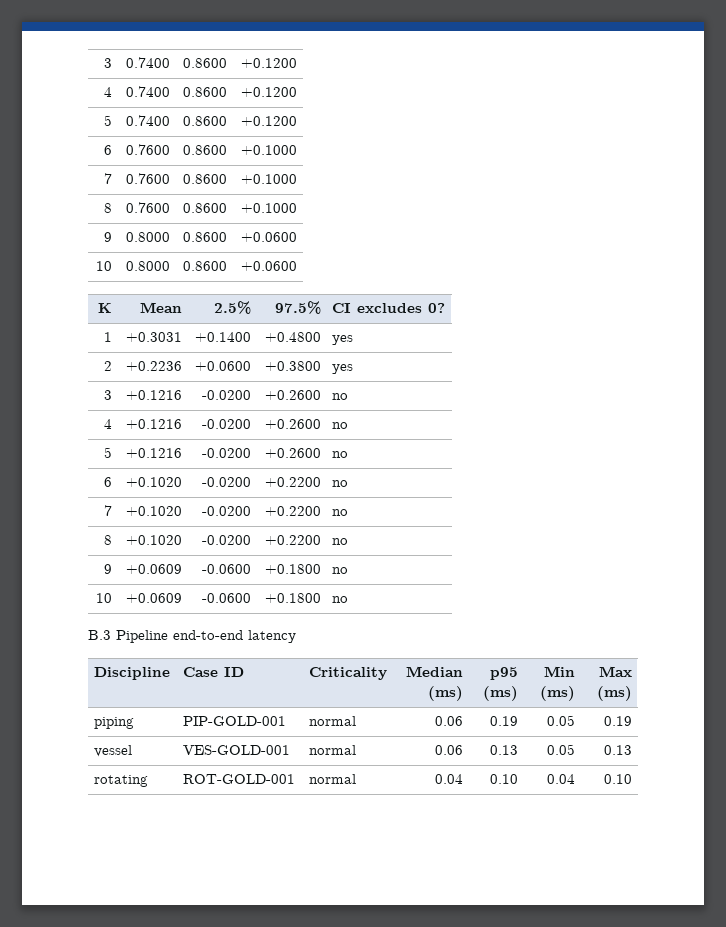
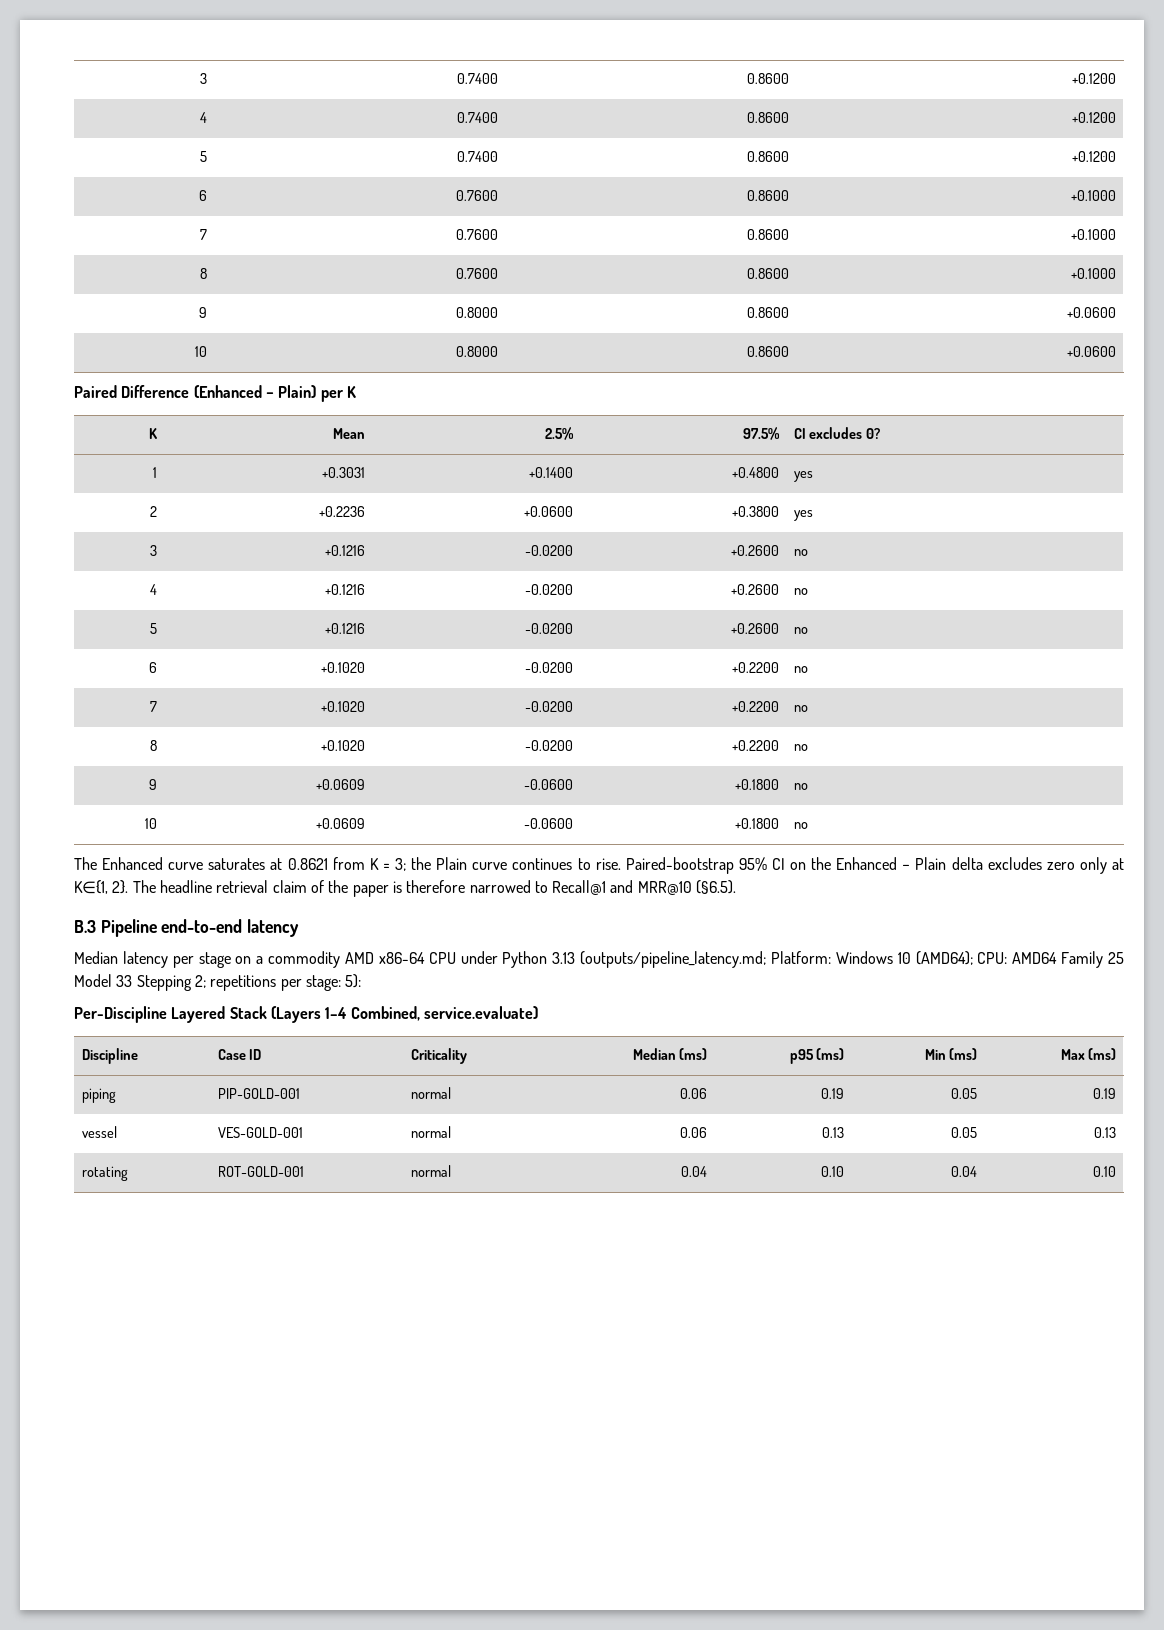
+ Paired Difference (Enhanced − Plain) per K
+ The Enhanced curve saturates at 0.8621 from K = 3; the Plain curve continues to rise. Paired-bootstrap 95% CI on the Enhanced − Plain delta excludes zero only at K∈{1, 2}. The headline retrieval claim of the paper is therefore narrowed to Recall@1 and MRR@10 (§6.5).
  B.3 Pipeline end-to-end latency
+ Median latency per stage on a commodity AMD x86-64 CPU under Python 3.13 (outputs/pipeline_latency.md; Platform: Windows 10 (AMD64); CPU: AMD64 Family 25 Model 33 Stepping 2; repetitions per stage: 5):
+ Per-Discipline Layered Stack (Layers 1–4 Combined, service.evaluate)

